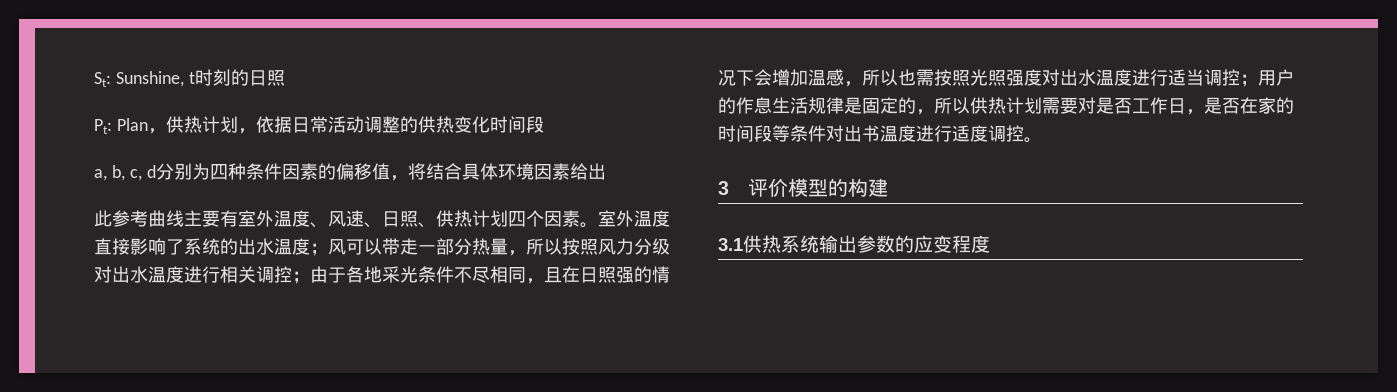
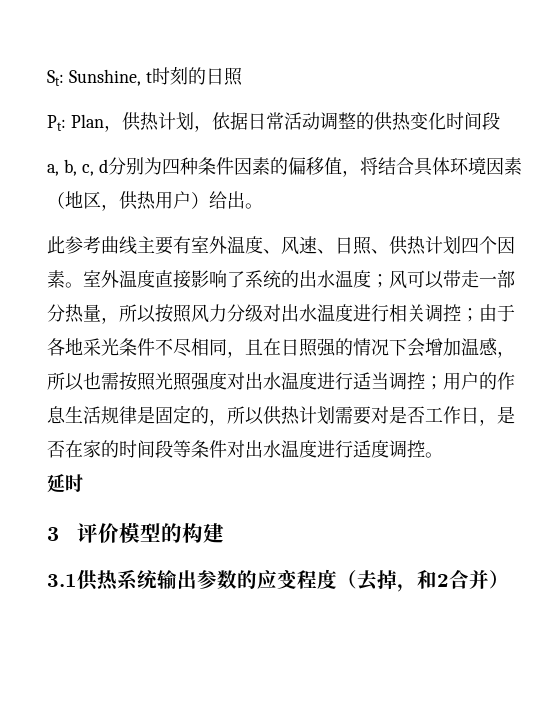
- a, b, c, d分别为四种条件因素的偏移值，将结合具体环境因素给出
+ a, b, c, d分别为四种条件因素的偏移值，将结合具体环境因素（地区，供热用户）给出。
- 用户的作息生活规律是固定的，所以供热计划需要对是否工作日，是否在家的时间段等条件对出书温度进行适度调控。
+ 用户的作息生活规律是固定的，所以供热计划需要对是否工作日，是否在家的时间段等条件对出水温度进行适度调控。
+ 延时
- 3.1供热系统输出参数的应变程度
+ 3.1供热系统输出参数的应变程度（去掉，和2合并）

